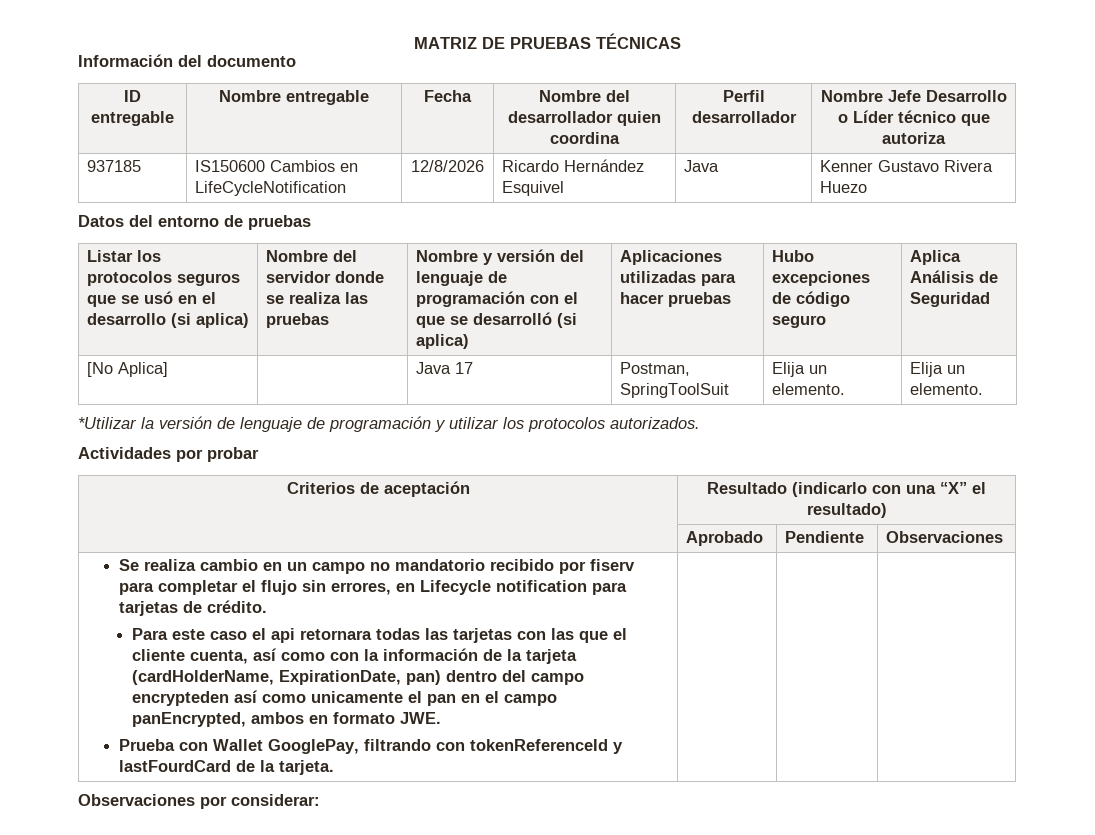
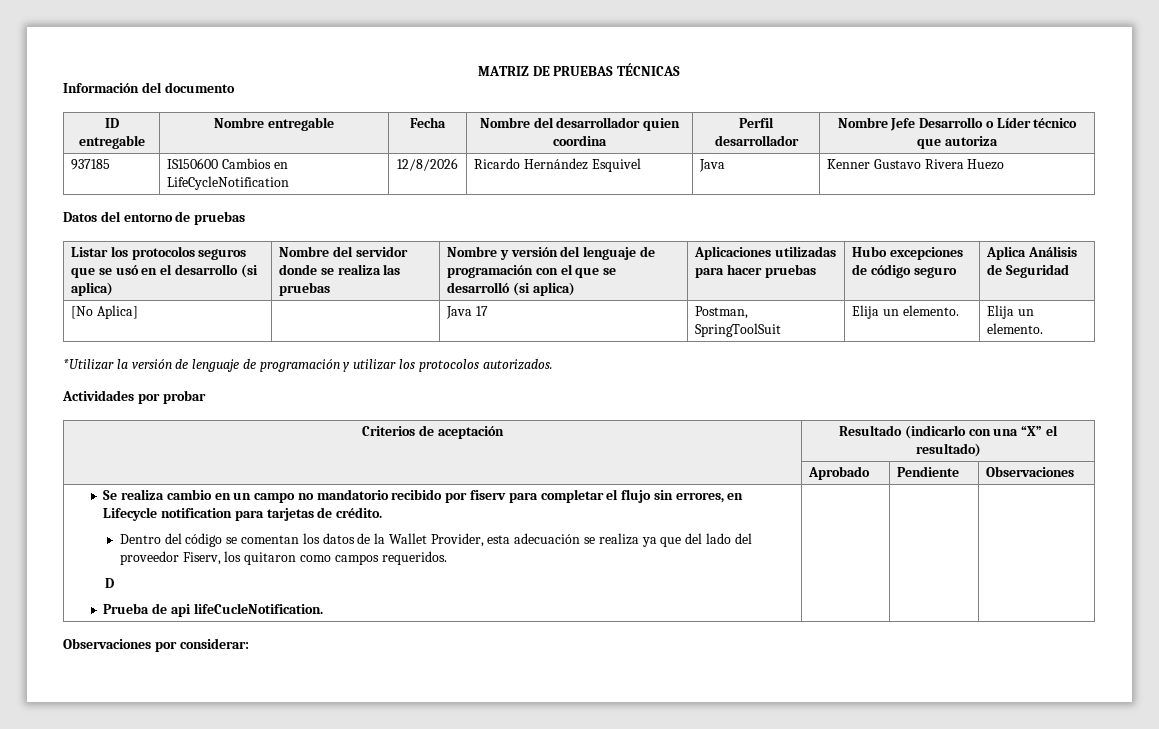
- Para este caso el api retornara todas las tarjetas con las que el cliente cuenta, así como con la información de la tarjeta (cardHolderName, ExpirationDate, pan) dentro del campo encrypteden así como unicamente el pan en el campo panEncrypted, ambos en formato JWE.
- Prueba con Wallet GooglePay, filtrando con tokenReferenceId y lastFourdCard de la tarjeta.
+ Dentro del código se comentan los datos de la Wallet Provider, esta adecuación se realiza ya que del lado del proveedor Fiserv, los quitaron como campos requeridos.
+ D
+ Prueba de api lifeCucleNotification.

